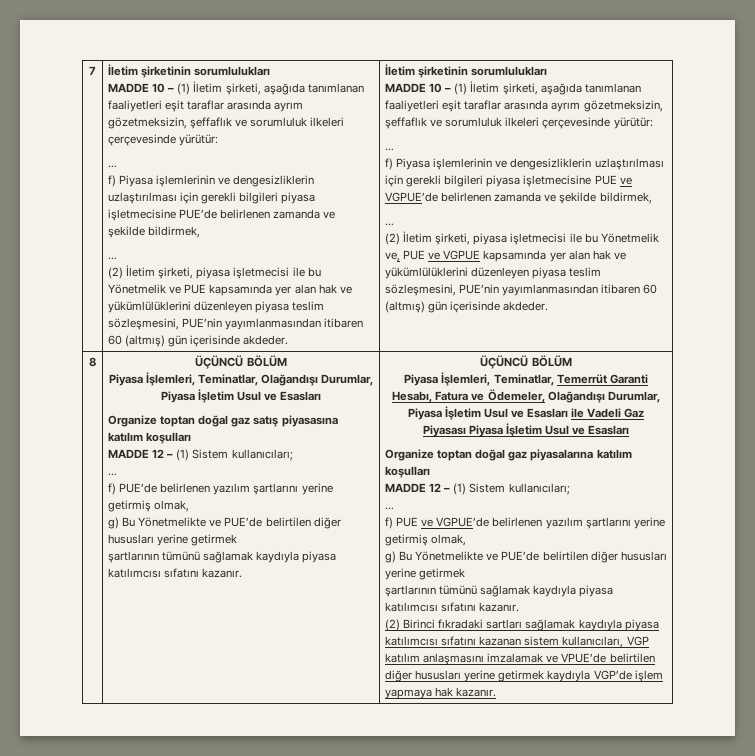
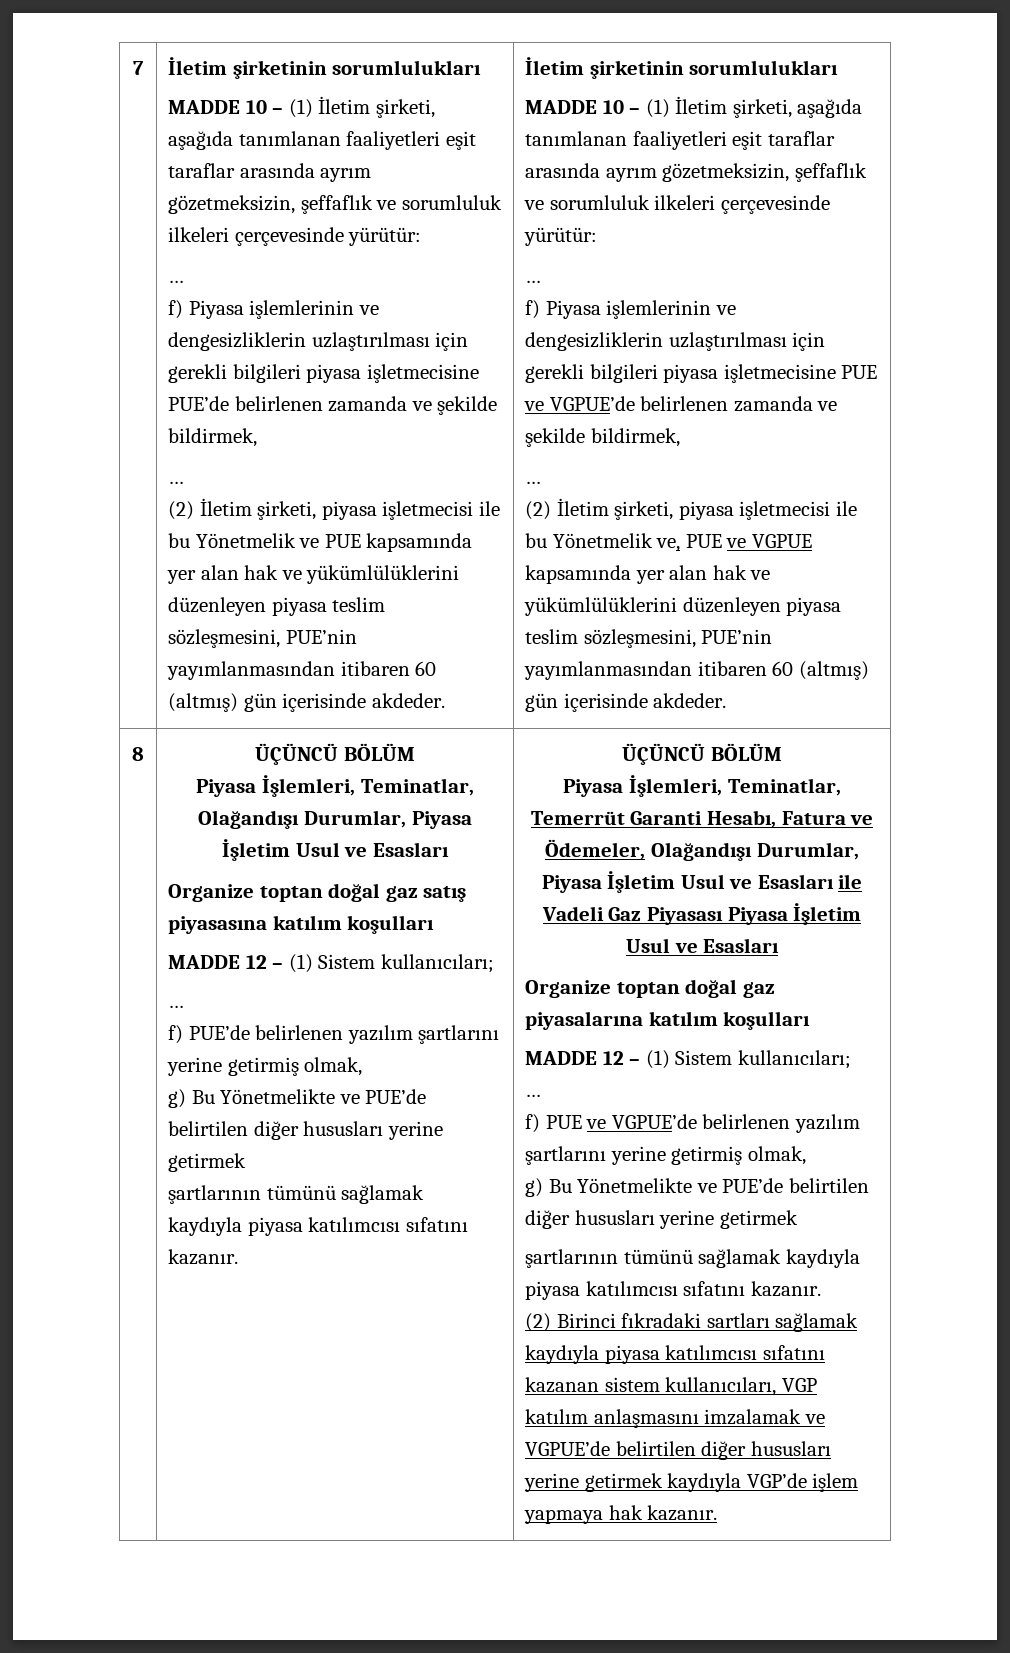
- (2) Birinci fıkradaki sartları sağlamak kaydıyla piyasa katılımcısı sıfatını kazanan sistem kullanıcıları, VGP katılım anlaşmasını imzalamak ve VPUE’de belirtilen diğer hususları yerine getirmek kaydıyla VGP’de işlem yapmaya hak kazanır.
+ (2) Birinci fıkradaki sartları sağlamak kaydıyla piyasa katılımcısı sıfatını kazanan sistem kullanıcıları, VGP katılım anlaşmasını imzalamak ve VGPUE’de belirtilen diğer hususları yerine getirmek kaydıyla VGP’de işlem yapmaya hak kazanır.

